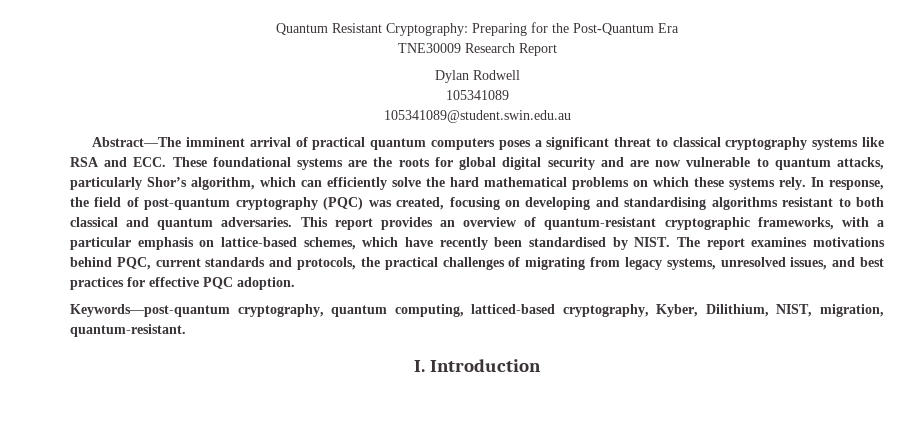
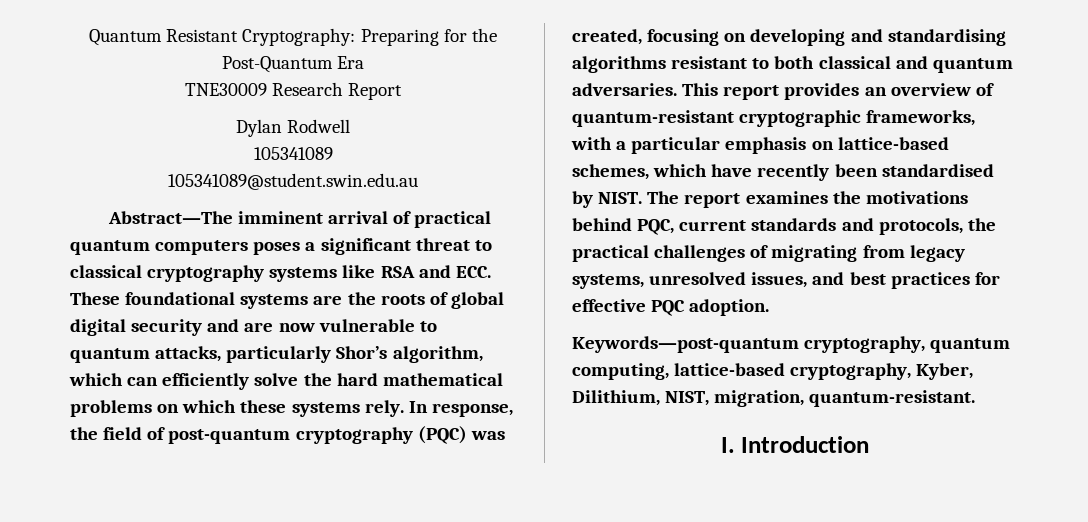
- Abstract—The imminent arrival of practical quantum computers poses a significant threat to classical cryptography systems like RSA and ECC. These foundational systems are the roots for global digital security and are now vulnerable to quantum attacks, particularly Shor’s algorithm, which can efficiently solve the hard mathematical problems on which these systems rely.
+ Abstract—The imminent arrival of practical quantum computers poses a significant threat to classical cryptography systems like RSA and ECC. These foundational systems are the roots of global digital security and are now vulnerable to quantum attacks, particularly Shor’s algorithm, which can efficiently solve the hard mathematical problems on which these systems rely.
- The report examines motivations behind PQC, current standards and protocols, the practical challenges of migrating from legacy systems, unresolved issues, and best practices for effective PQC adoption.
+ The report examines the motivations behind PQC, current standards and protocols, the practical challenges of migrating from legacy systems, unresolved issues, and best practices for effective PQC adoption.
- Keywords—post-quantum cryptography, quantum computing, latticed-based cryptography, Kyber, Dilithium, NIST, migration, quantum-resistant.
+ Keywords—post-quantum cryptography, quantum computing, lattice-based cryptography, Kyber, Dilithium, NIST, migration, quantum-resistant.

